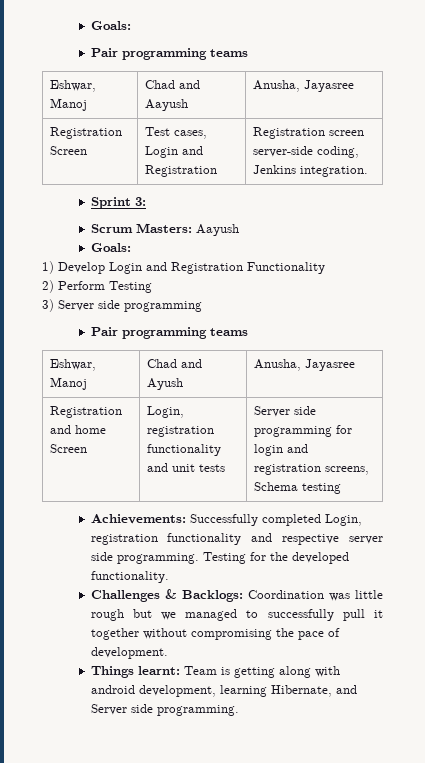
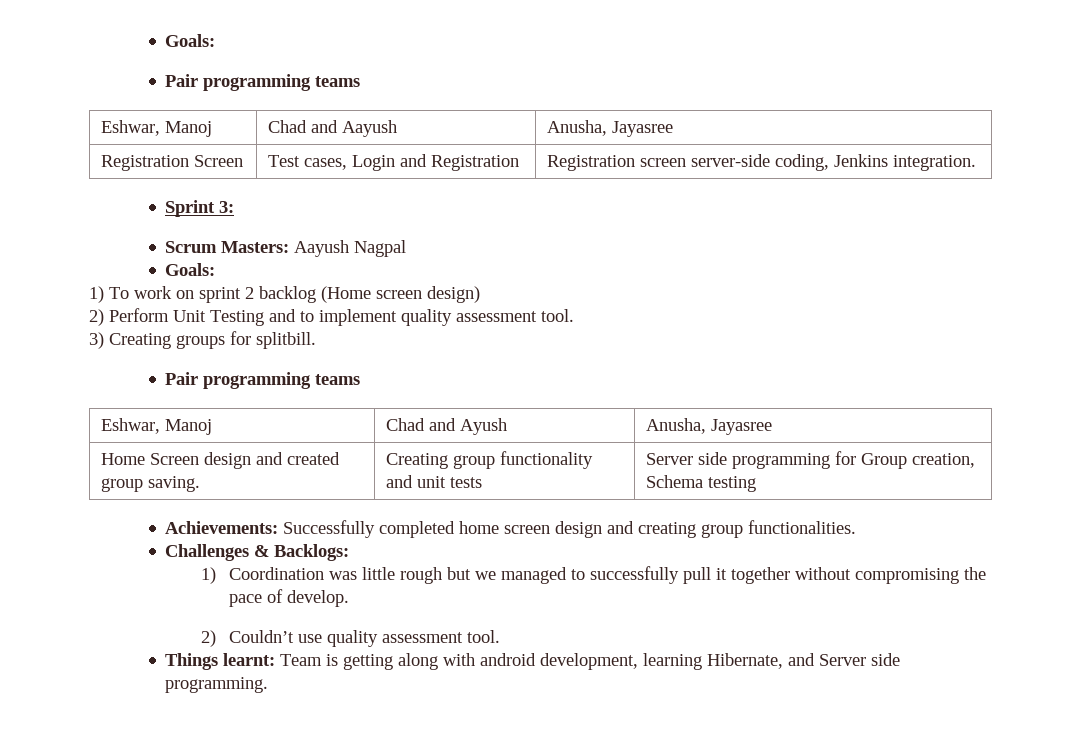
- Scrum Masters: Aayush
+ Scrum Masters: Aayush Nagpal
- 1) Develop Login and Registration Functionality
+ 1) To work on sprint 2 backlog (Home screen design)
- 2) Perform Testing
- 3) Server side programming
+ 2) Perform Unit Testing and to implement quality assessment tool.
+ 3) Creating groups for splitbill.
- Registration and home Screen | Login, registration functionality and unit tests | Server side programming for login and registration screens, Schema testing
+ Home Screen design and created group saving. | Creating group functionality and unit tests | Server side programming for Group creation, Schema testing
- Achievements: Successfully completed Login, registration functionality and respective server side programming. Testing for the developed functionality.
+ Achievements: Successfully completed home screen design and creating group functionalities.
- Challenges & Backlogs: Coordination was little rough but we managed to successfully pull it together without compromising the pace of development.
+ Challenges & Backlogs:
+ 1) Coordination was little rough but we managed to successfully pull it together without compromising the pace of develop.
+ 2) Couldn’t use quality assessment tool.

